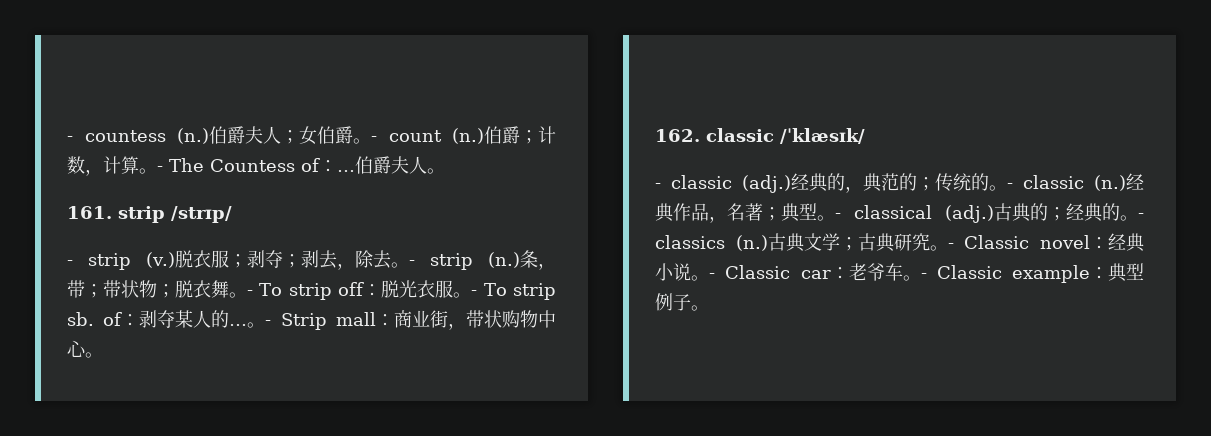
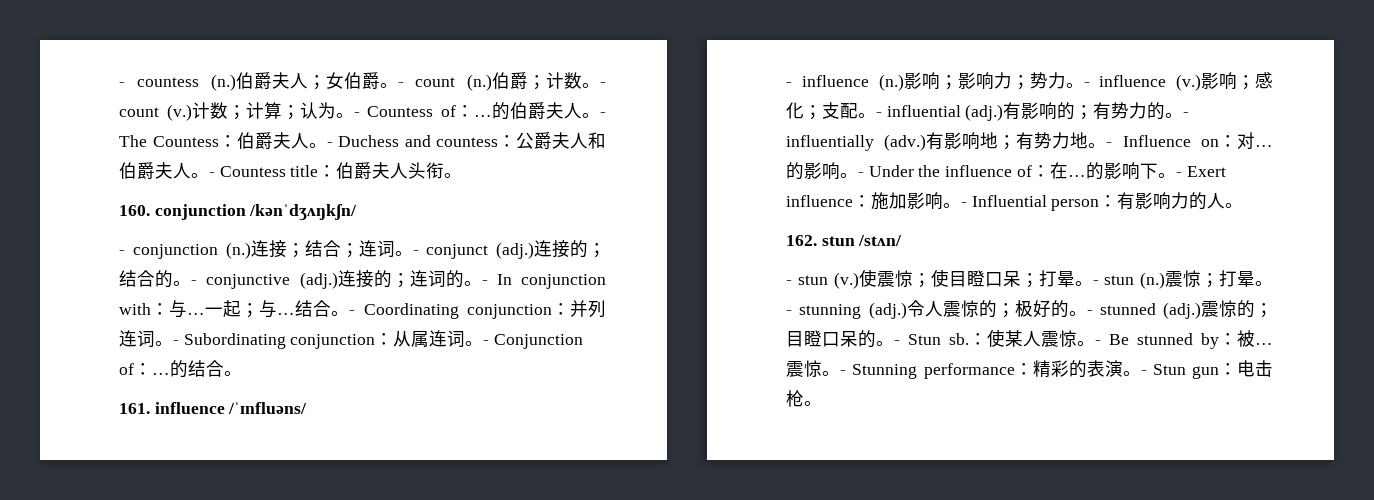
- 伯爵；计数，计算。- The Countess of：…
+ 伯爵；计数。- count (v.)计数；计算；认为。- Countess of：…
- 伯爵夫人。
+ 的伯爵夫人。- The Countess：伯爵夫人。- Duchess and countess：公爵夫人和伯爵夫人。- Countess title：伯爵夫人头衔。
+ 160. conjunction /kənˈdʒʌŋkʃn/
+ - conjunction (n.)连接；结合；连词。- conjunct (adj.)连接的；结合的。- conjunctive (adj.)连接的；连词的。- In conjunction with：与…一起；与…结合。- Coordinating conjunction：并列连词。- Subordinating conjunction：从属连词。- Conjunction of：…的结合。
- 161. strip /strɪp/
- - strip (v.)脱衣服；剥夺；剥去，除去。- strip (n.)条，带；带状物；脱衣舞。- To strip off：脱光衣服。- To strip sb. of：剥夺某人的…。- Strip mall：商业街，带状购物中心。
+ 161. influence /ˈɪnfluəns/
+ - influence (n.)影响；影响力；势力。- influence (v.)影响；感化；支配。- influential (adj.)有影响的；有势力的。- influentially (adv.)有影响地；有势力地。- Influence on：对…的影响。- Under the influence of：在…的影响下。- Exert influence：施加影响。- Influential person：有影响力的人。
- 162. classic /ˈklæsɪk/
- - classic (adj.)经典的，典范的；传统的。- classic (n.)经典作品，名著；典型。- classical (adj.)古典的；经典的。- classics (n.)古典文学；古典研究。- Classic novel：经典小说。- Classic car：老爷车。- Classic example：典型例子。
+ 162. stun /stʌn/
+ - stun (v.)使震惊；使目瞪口呆；打晕。- stun (n.)震惊；打晕。- stunning (adj.)令人震惊的；极好的。- stunned (adj.)震惊的；目瞪口呆的。- Stun sb.：使某人震惊。- Be stunned by：被…震惊。- Stunning performance：精彩的表演。- Stun gun：电击枪。

